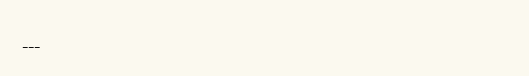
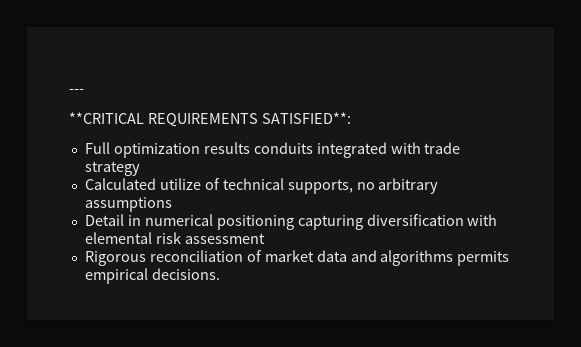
+ **CRITICAL REQUIREMENTS SATISFIED**:
+ Full optimization results conduits integrated with trade strategy
+ Calculated utilize of technical supports, no arbitrary assumptions
+ Detail in numerical positioning capturing diversification with elemental risk assessment
+ Rigorous reconciliation of market data and algorithms permits empirical decisions.

